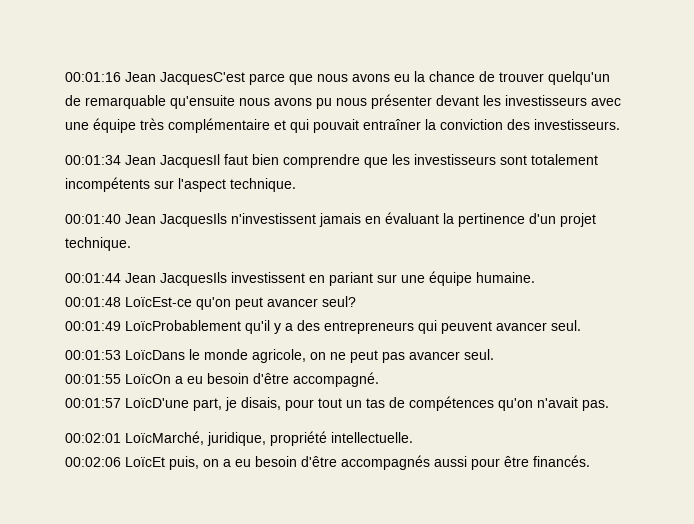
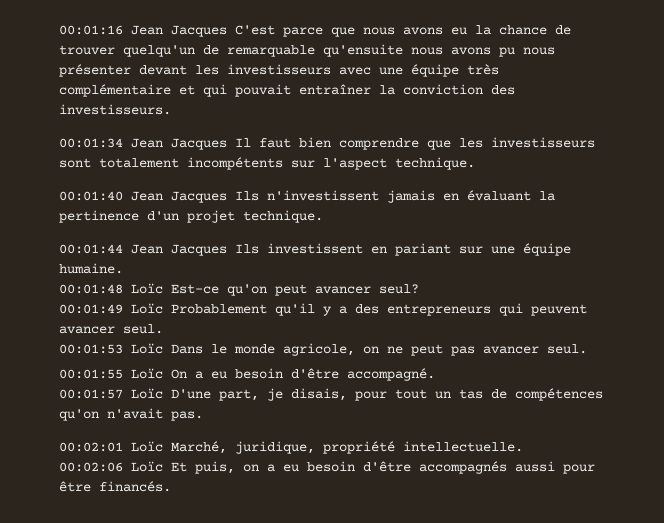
- 00:01:16 Jean JacquesC'est parce que nous avons eu la chance de trouver quelqu'un de remarquable qu'ensuite nous avons pu nous présenter devant les investisseurs avec une équipe très complémentaire et qui pouvait entraîner la conviction des investisseurs.
+ 00:01:16 Jean Jacques C'est parce que nous avons eu la chance de trouver quelqu'un de remarquable qu'ensuite nous avons pu nous présenter devant les investisseurs avec une équipe très complémentaire et qui pouvait entraîner la conviction des investisseurs.
- 00:01:34 Jean JacquesIl faut bien comprendre que les investisseurs sont totalement incompétents sur l'aspect technique.
+ 00:01:34 Jean Jacques Il faut bien comprendre que les investisseurs sont totalement incompétents sur l'aspect technique.
- 00:01:40 Jean JacquesIls n'investissent jamais en évaluant la pertinence d'un projet technique.
+ 00:01:40 Jean Jacques Ils n'investissent jamais en évaluant la pertinence d'un projet technique.
- 00:01:44 Jean JacquesIls investissent en pariant sur une équipe humaine.
+ 00:01:44 Jean Jacques Ils investissent en pariant sur une équipe humaine.
- 00:01:48 LoïcEst-ce qu'on peut avancer seul?
+ 00:01:48 Loïc Est-ce qu'on peut avancer seul?
- 00:01:49 LoïcProbablement qu'il y a des entrepreneurs qui peuvent avancer seul.
+ 00:01:49 Loïc Probablement qu'il y a des entrepreneurs qui peuvent avancer seul.
- 00:01:53 LoïcDans le monde agricole, on ne peut pas avancer seul.
+ 00:01:53 Loïc Dans le monde agricole, on ne peut pas avancer seul.
- 00:01:55 LoïcOn a eu besoin d'être accompagné.
+ 00:01:55 Loïc On a eu besoin d'être accompagné.
- 00:01:57 LoïcD'une part, je disais, pour tout un tas de compétences qu'on n'avait pas.
+ 00:01:57 Loïc D'une part, je disais, pour tout un tas de compétences qu'on n'avait pas.
- 00:02:01 LoïcMarché, juridique, propriété intellectuelle.
+ 00:02:01 Loïc Marché, juridique, propriété intellectuelle.
- 00:02:06 LoïcEt puis, on a eu besoin d'être accompagnés aussi pour être financés.
+ 00:02:06 Loïc Et puis, on a eu besoin d'être accompagnés aussi pour être financés.

